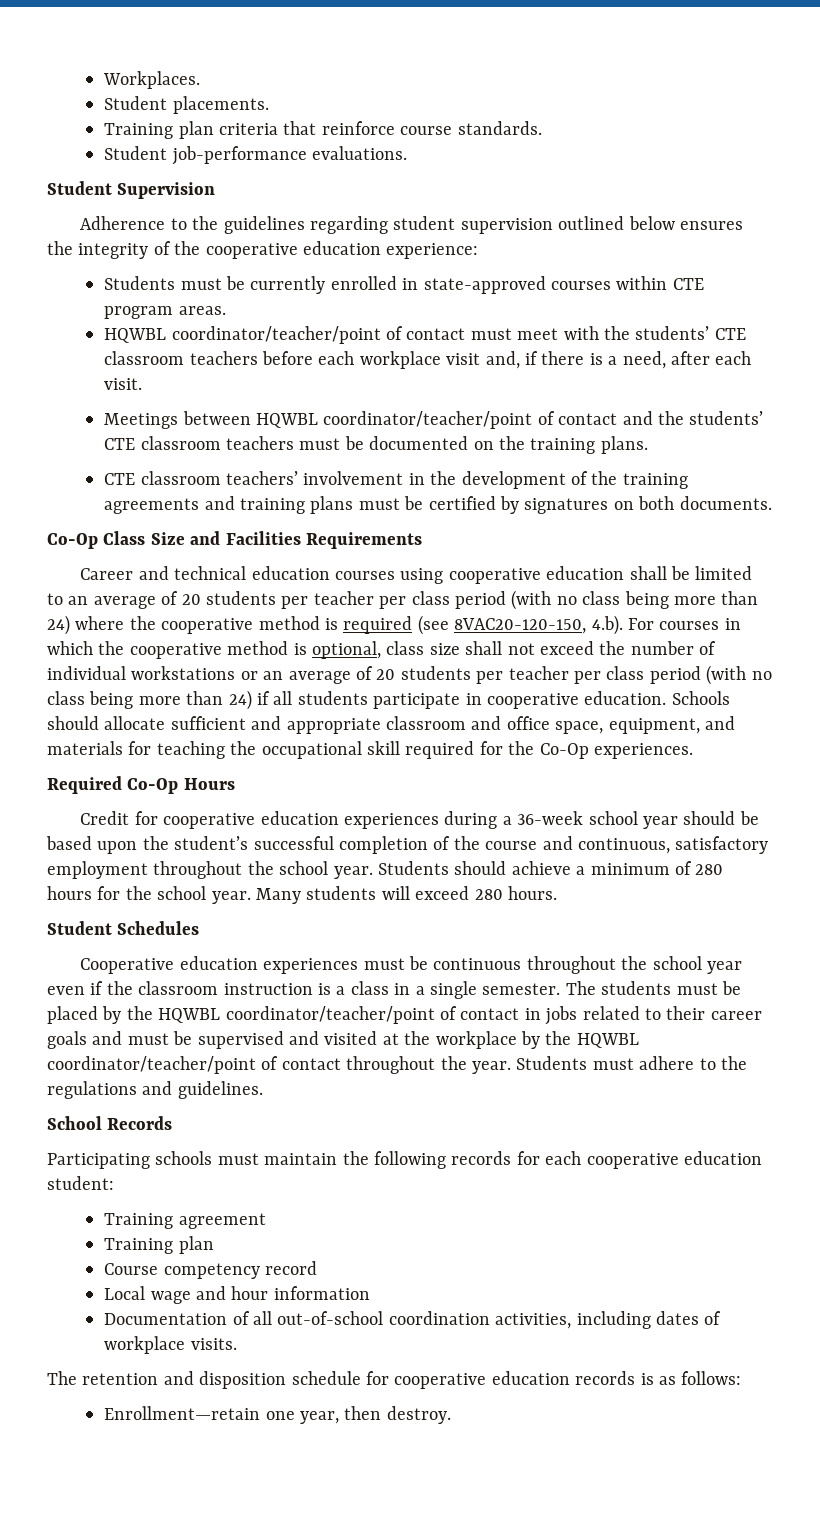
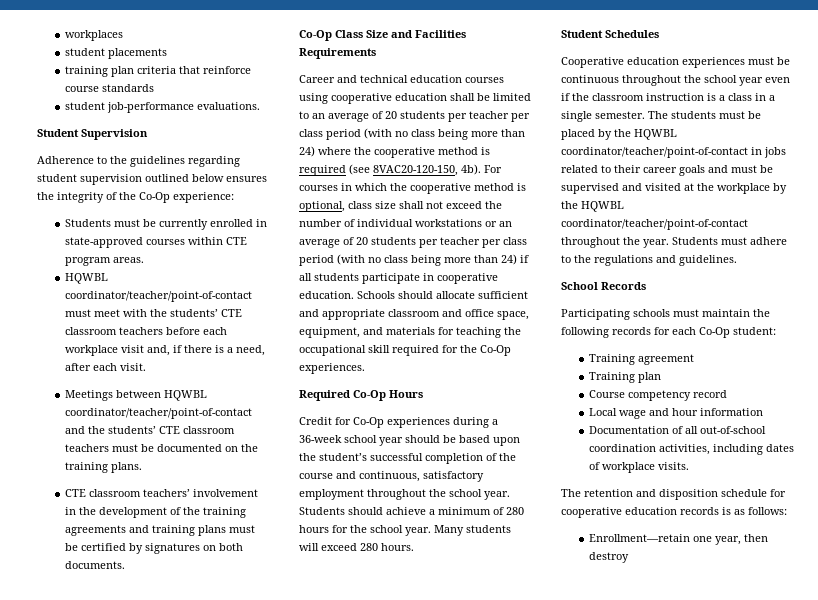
- Workplaces.
- Student placements.
- Training plan criteria that reinforce course standards.
- Student job-performance evaluations.
+ workplaces
+ student placements
+ training plan criteria that reinforce course standards
+ student job-performance evaluations.
- Adherence to the guidelines regarding student supervision outlined below ensures the integrity of the cooperative education experience:
+ Adherence to the guidelines regarding student supervision outlined below ensures the integrity of the Co-Op experience:
- HQWBL coordinator/teacher/point of contact must meet with the students’ CTE classroom teachers before each workplace visit and, if there is a need, after each visit.
+ HQWBL coordinator/teacher/point-of-contact must meet with the students’ CTE classroom teachers before each workplace visit and, if there is a need, after each visit.
- Meetings between HQWBL coordinator/teacher/point of contact and the students’ CTE classroom teachers must be documented on the training plans.
+ Meetings between HQWBL coordinator/teacher/point-of-contact and the students’ CTE classroom teachers must be documented on the training plans.
- Career and technical education courses using cooperative education shall be limited to an average of 20 students per teacher per class period (with no class being more than 24) where the cooperative method is required (see 8VAC20-120-150, 4.b). For courses in which the cooperative method is optional, class size shall not exceed the number of individual workstations or an average of 20 students per teacher per class period (with no class being more than 24) if all students participate in cooperative education.
+ Career and technical education courses using cooperative education shall be limited to an average of 20 students per teacher per class period (with no class being more than 24) where the cooperative method is required (see 8VAC20-120-150, 4b). For courses in which the cooperative method is optional, class size shall not exceed the number of individual workstations or an average of 20 students per teacher per class period (with no class being more than 24) if all students participate in cooperative education.
- Credit for cooperative education experiences during a 36-week school year should be based upon the student’s successful completion of the course and continuous, satisfactory employment throughout the school year.
+ Credit for Co-Op experiences during a 36-week school year should be based upon the student’s successful completion of the course and continuous, satisfactory employment throughout the school year.
- The students must be placed by the HQWBL coordinator/teacher/point of contact in jobs related to their career goals and must be supervised and visited at the workplace by the HQWBL coordinator/teacher/point of contact throughout the year.
+ The students must be placed by the HQWBL coordinator/teacher/point-of-contact in jobs related to their career goals and must be supervised and visited at the workplace by the HQWBL coordinator/teacher/point-of-contact throughout the year.
- Participating schools must maintain the following records for each cooperative education student:
+ Participating schools must maintain the following records for each Co-Op student:
- Enrollment—retain one year, then destroy.
+ Enrollment—retain one year, then destroy

